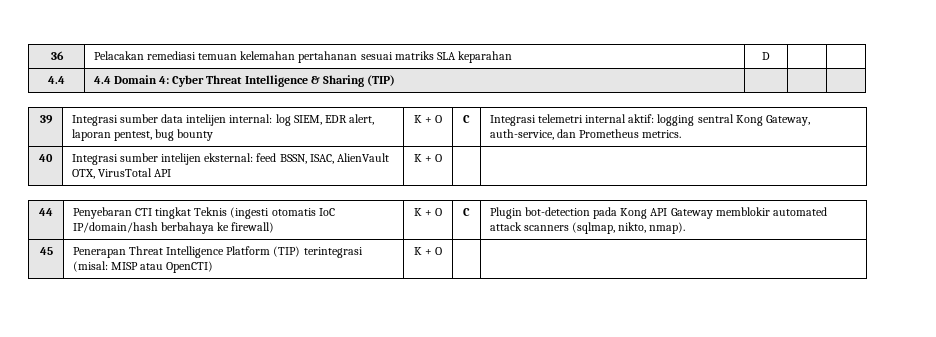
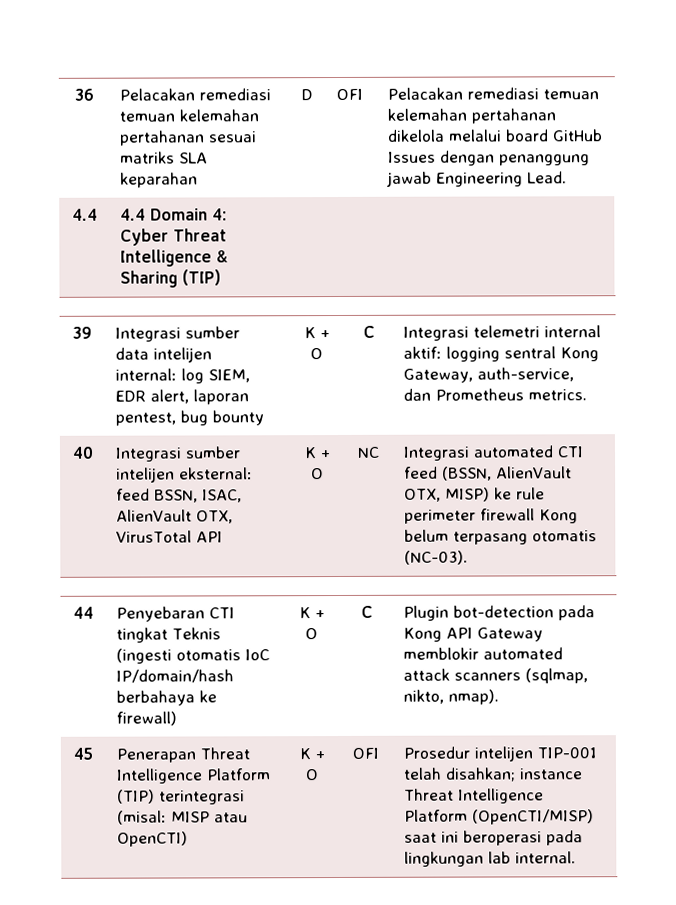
- 36 | Pelacakan remediasi temuan kelemahan pertahanan sesuai matriks SLA keparahan | D | |
+ 36 | Pelacakan remediasi temuan kelemahan pertahanan sesuai matriks SLA keparahan | D | OFI | Pelacakan remediasi temuan kelemahan pertahanan dikelola melalui board GitHub Issues dengan penanggung jawab Engineering Lead.
- 40 | Integrasi sumber intelijen eksternal: feed BSSN, ISAC, AlienVault OTX, VirusTotal API | K + O | |
+ 40 | Integrasi sumber intelijen eksternal: feed BSSN, ISAC, AlienVault OTX, VirusTotal API | K + O | NC | Integrasi automated CTI feed (BSSN, AlienVault OTX, MISP) ke rule perimeter firewall Kong belum terpasang otomatis (NC-03).
- 45 | Penerapan Threat Intelligence Platform (TIP) terintegrasi (misal: MISP atau OpenCTI) | K + O | |
+ 45 | Penerapan Threat Intelligence Platform (TIP) terintegrasi (misal: MISP atau OpenCTI) | K + O | OFI | Prosedur intelijen TIP-001 telah disahkan; instance Threat Intelligence Platform (OpenCTI/MISP) saat ini beroperasi pada lingkungan lab internal.

